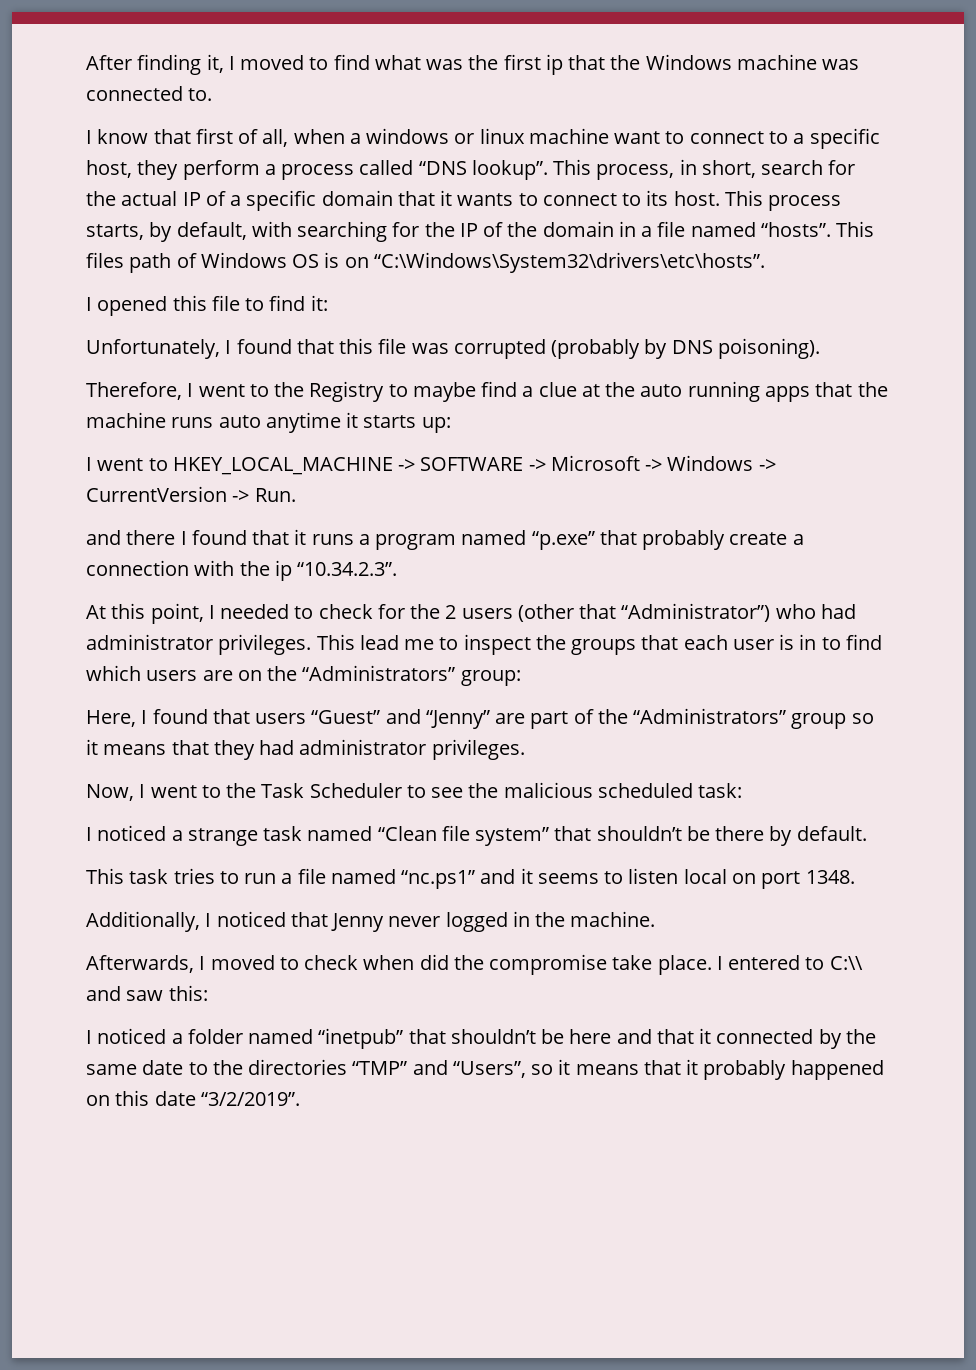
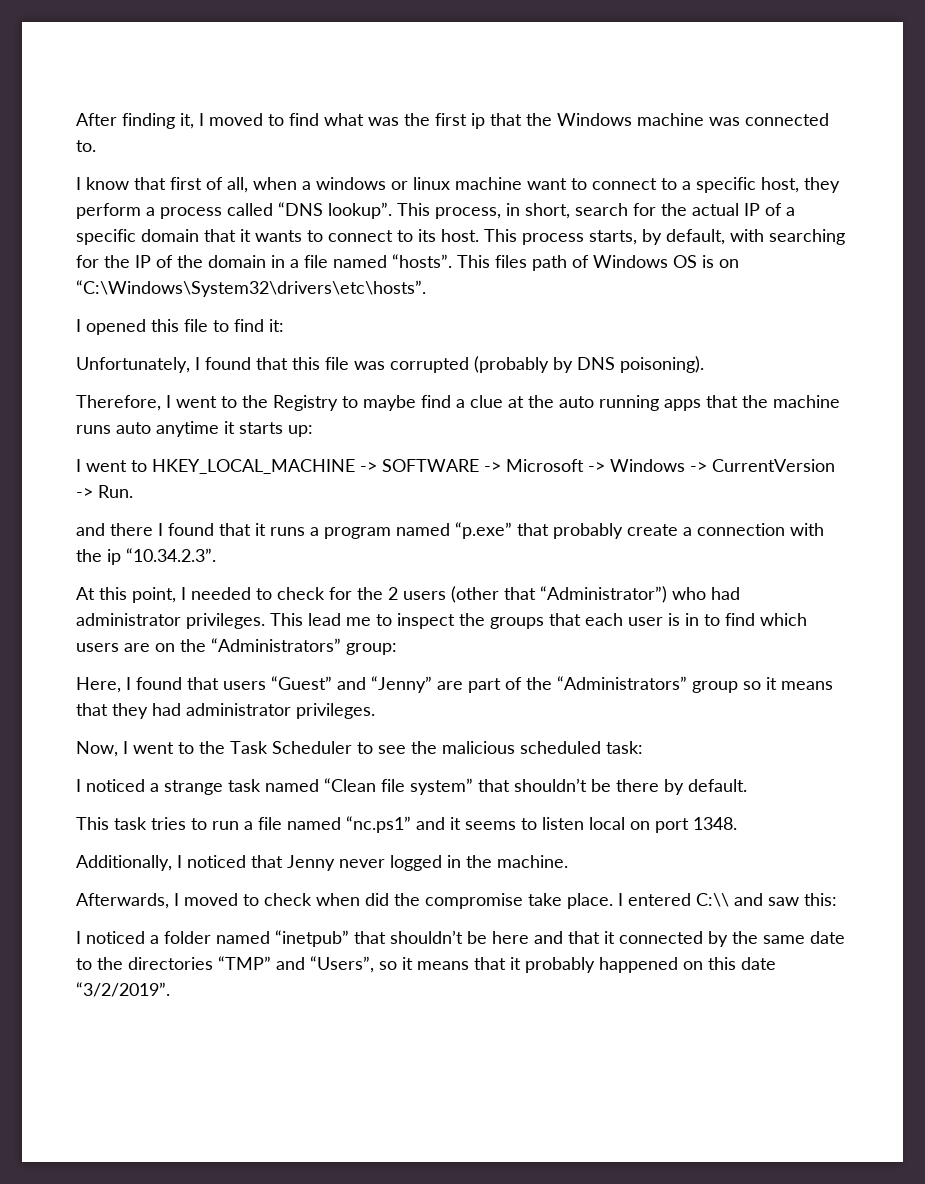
- I entered to C:\\ and saw this:
+ I entered C:\\ and saw this:

